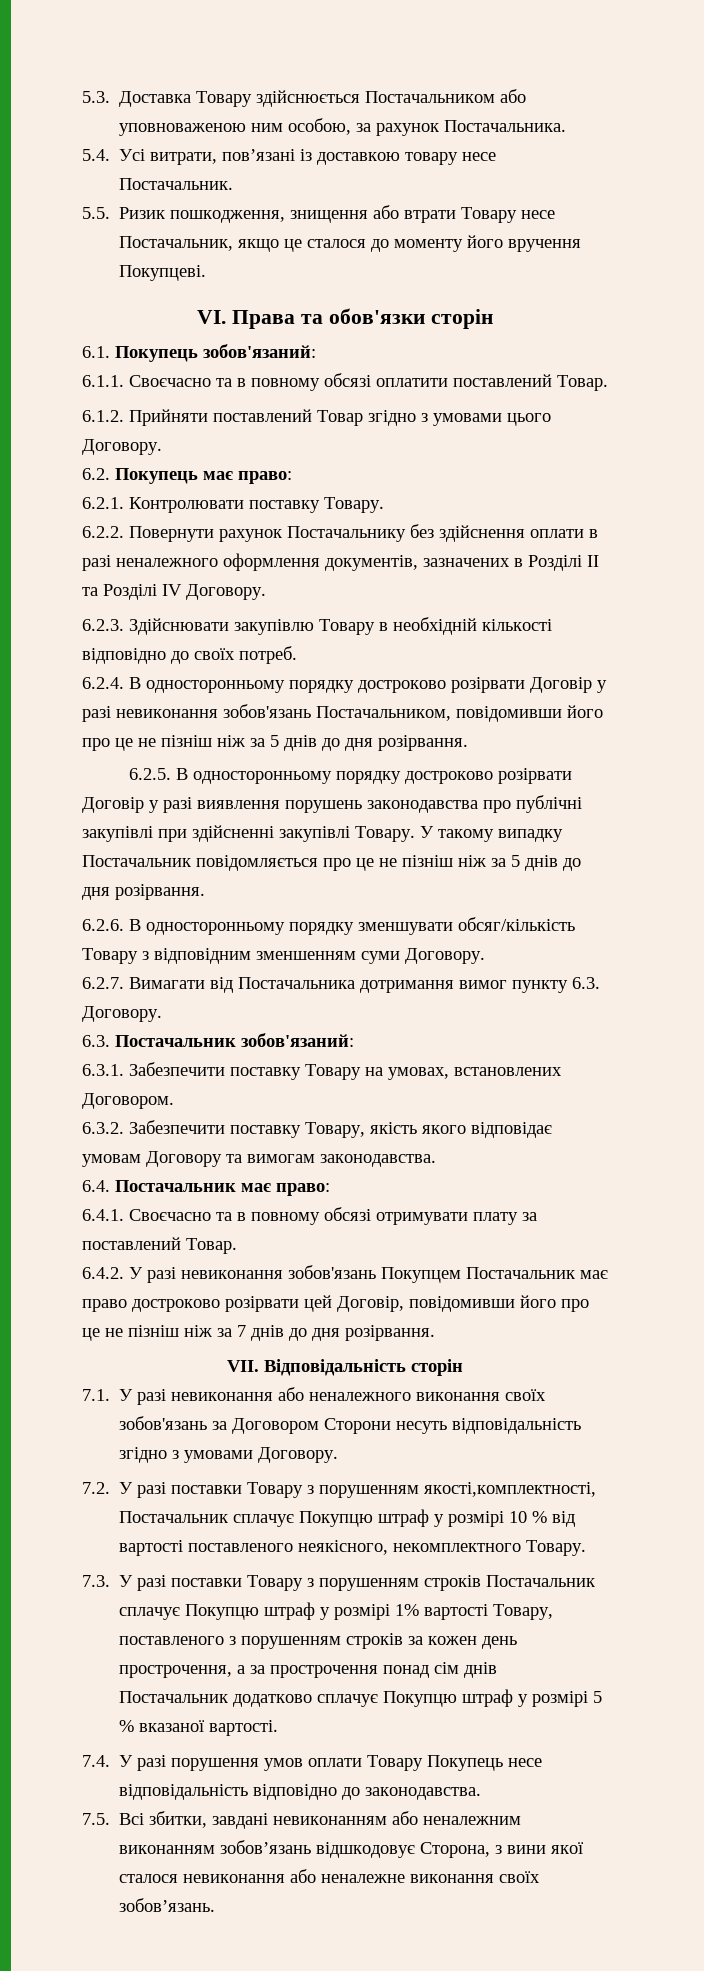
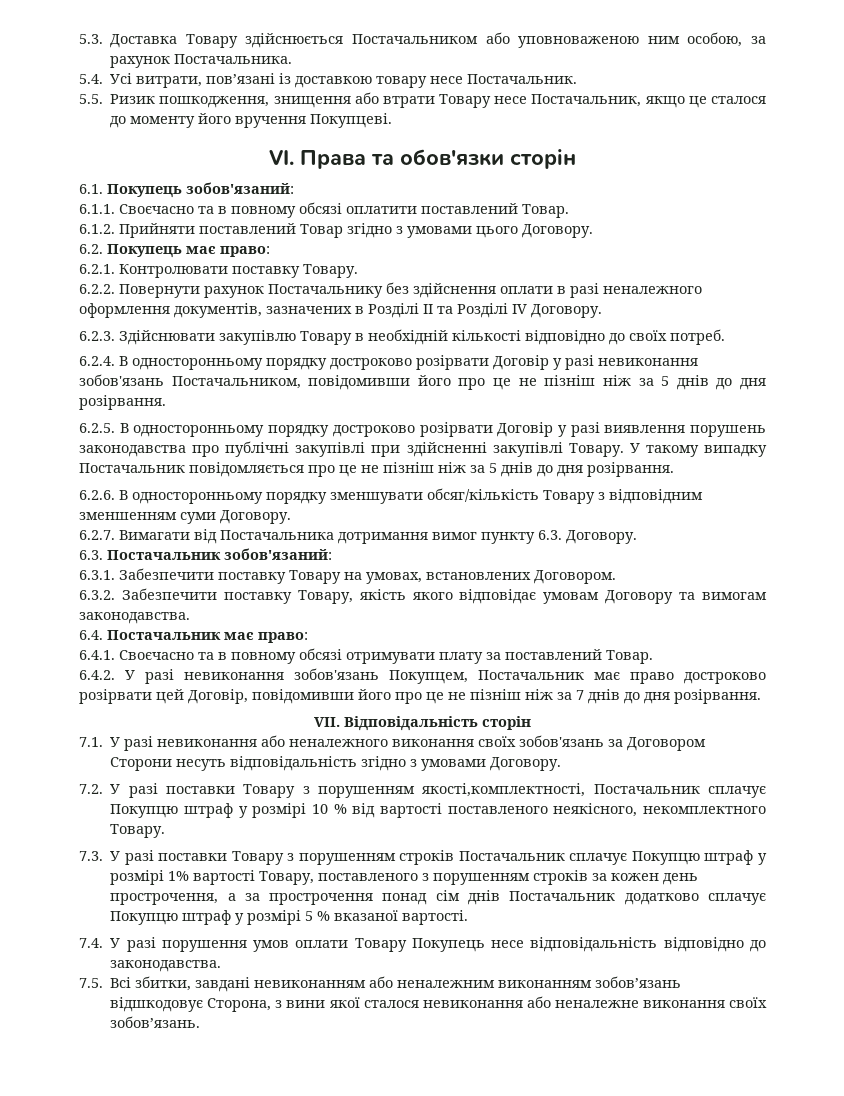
- 6.4.2. У разі невиконання зобов'язань Покупцем Постачальник має право достроково розірвати цей Договір, повідомивши його про це не пізніш ніж за 7 днів до дня розірвання.
+ 6.4.2. У разі невиконання зобов'язань Покупцем, Постачальник має право достроково розірвати цей Договір, повідомивши його про це не пізніш ніж за 7 днів до дня розірвання.

